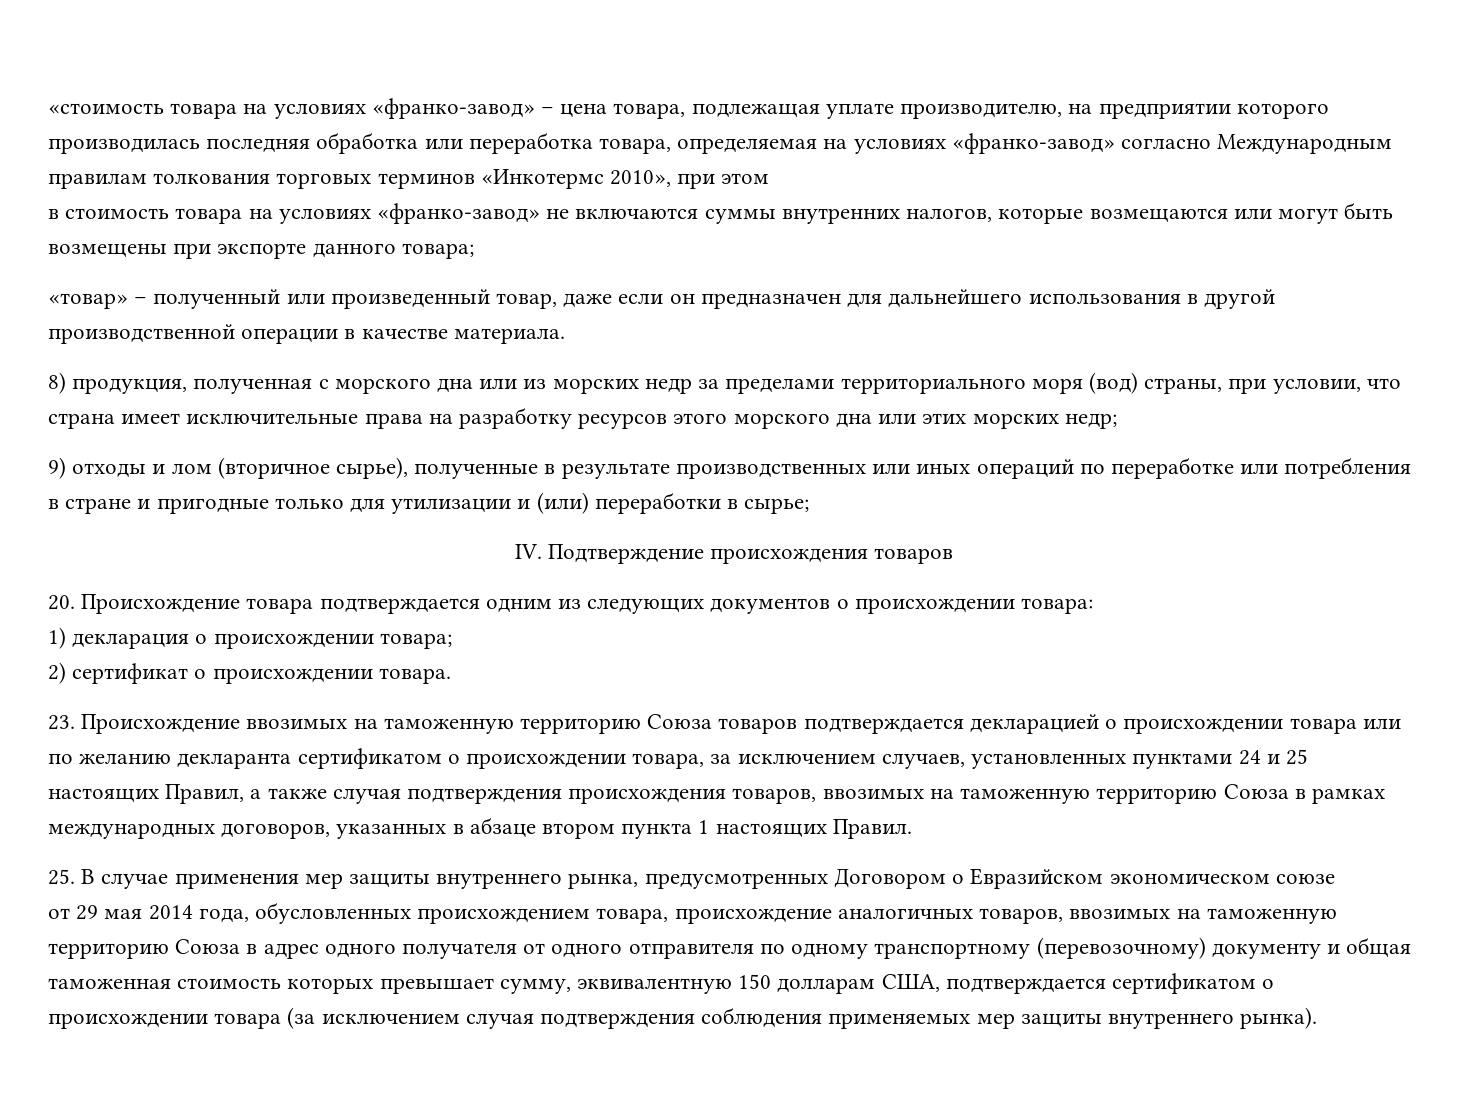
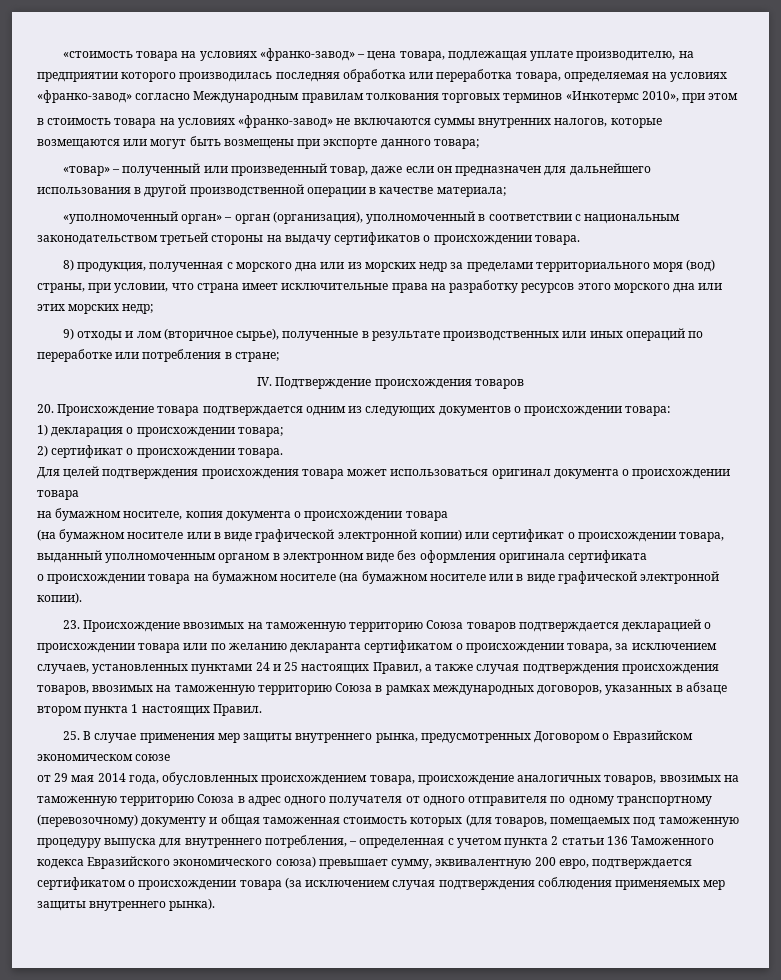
- «товар» – полученный или произведенный товар, даже если он предназначен для дальнейшего использования в другой производственной операции в качестве материала.
+ «товар» – полученный или произведенный товар, даже если он предназначен для дальнейшего использования в другой производственной операции в качестве материала;
+ «уполномоченный орган» – орган (организация), уполномоченный в соответствии с национальным законодательством третьей стороны на выдачу сертификатов о происхождении товара.
- 9) отходы и лом (вторичное сырье), полученные в результате производственных или иных операций по переработке или потребления в стране и пригодные только для утилизации и (или) переработки в сырье;
+ 9) отходы и лом (вторичное сырье), полученные в результате производственных или иных операций по переработке или потребления в стране;
+ Для целей подтверждения происхождения товара может использоваться оригинал документа о происхождении товара
+ на бумажном носителе, копия документа о происхождении товара
+ (на бумажном носителе или в виде графической электронной копии) или сертификат о происхождении товара, выданный уполномоченным органом в электронном виде без оформления оригинала сертификата
+ о происхождении товара на бумажном носителе (на бумажном носителе или в виде графической электронной копии).
- от 29 мая 2014 года, обусловленных происхождением товара, происхождение аналогичных товаров, ввозимых на таможенную территорию Союза в адрес одного получателя от одного отправителя по одному транспортному (перевозочному) документу и общая таможенная стоимость которых превышает сумму, эквивалентную 150 долларам США, подтверждается сертификатом о происхождении товара (за исключением случая подтверждения соблюдения применяемых мер защиты внутреннего рынка).
+ от 29 мая 2014 года, обусловленных происхождением товара, происхождение аналогичных товаров, ввозимых на таможенную территорию Союза в адрес одного получателя от одного отправителя по одному транспортному (перевозочному) документу и общая таможенная стоимость которых (для товаров, помещаемых под таможенную процедуру выпуска для внутреннего потребления, – определенная с учетом пункта 2 статьи 136 Таможенного кодекса Евразийского экономического союза) превышает сумму, эквивалентную 200 евро, подтверждается сертификатом о происхождении товара (за исключением случая подтверждения соблюдения применяемых мер защиты внутреннего рынка).

